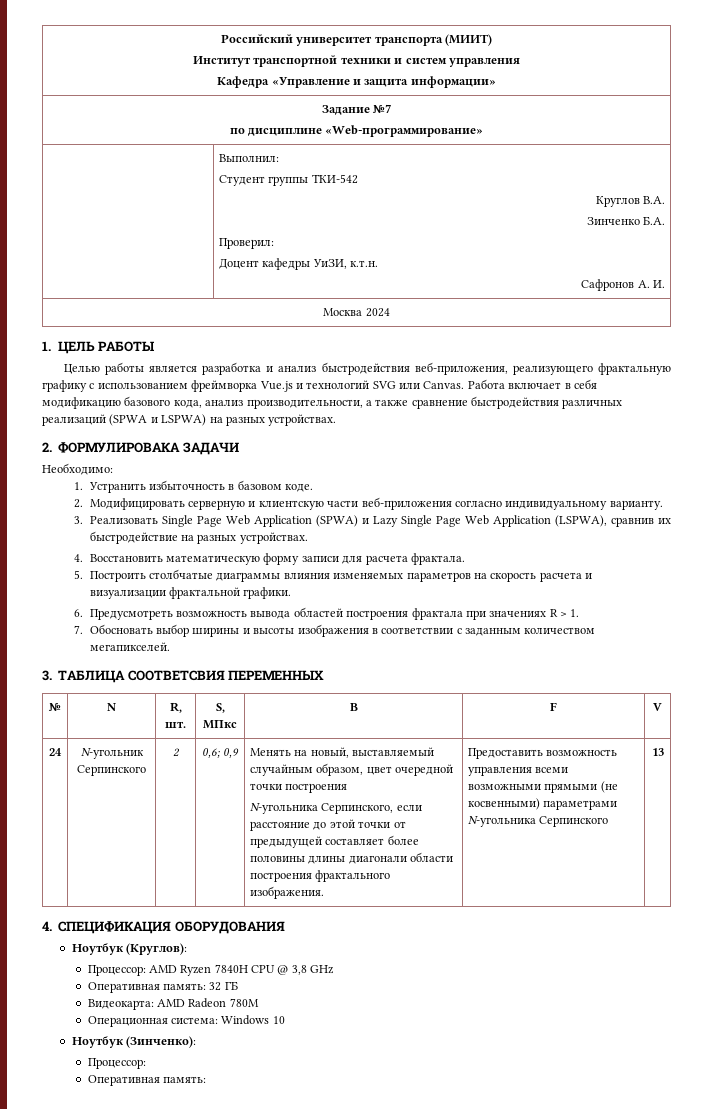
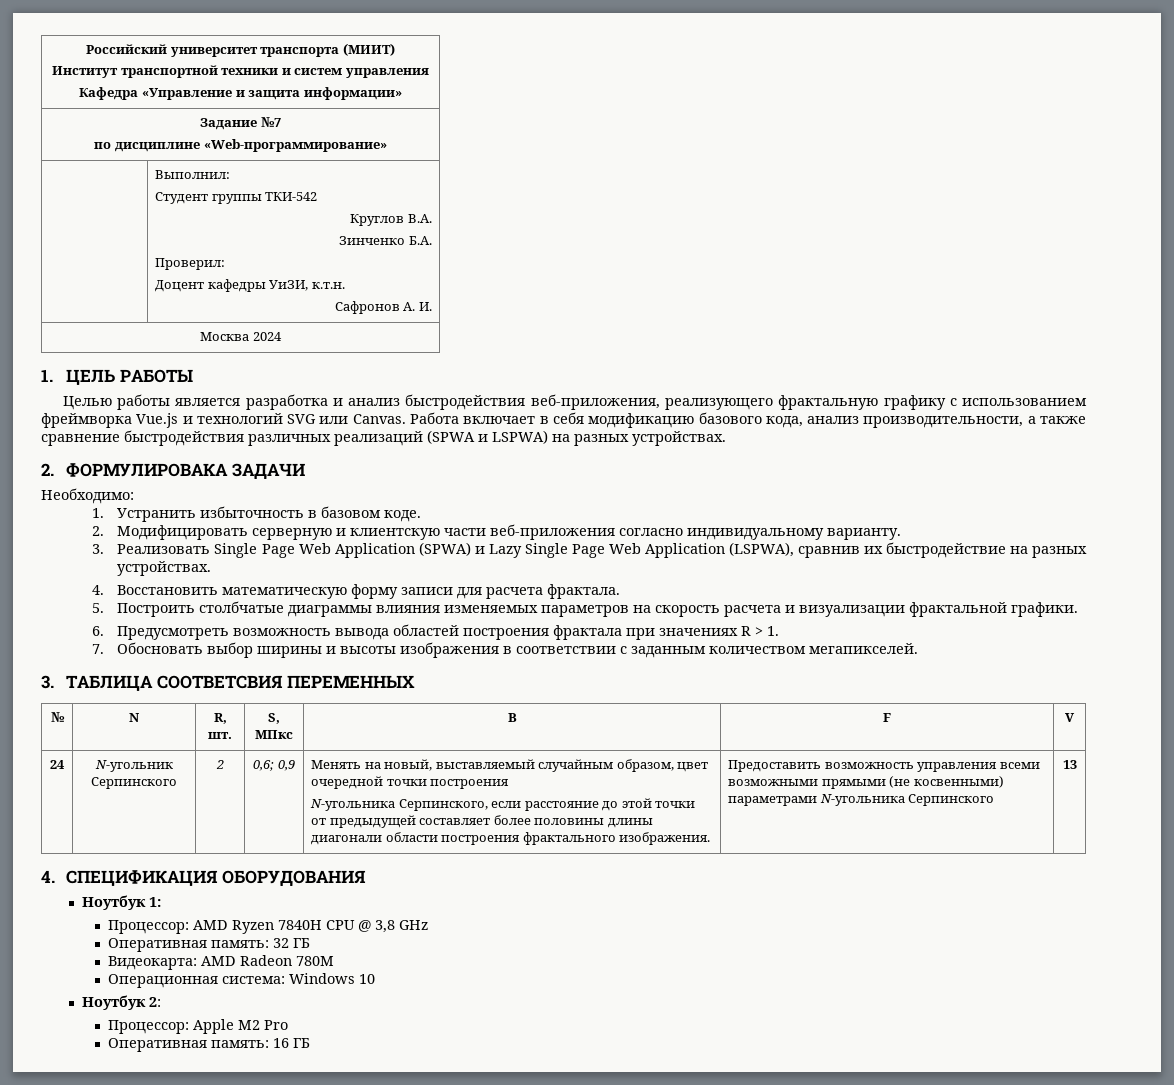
- Ноутбук (Круглов):
+ Ноутбук 1:
- Ноутбук (Зинченко):
- Процессор:
- Оперативная память:
+ Ноутбук 2:
+ Процессор: Apple M2 Pro
+ Оперативная память: 16 ГБ

